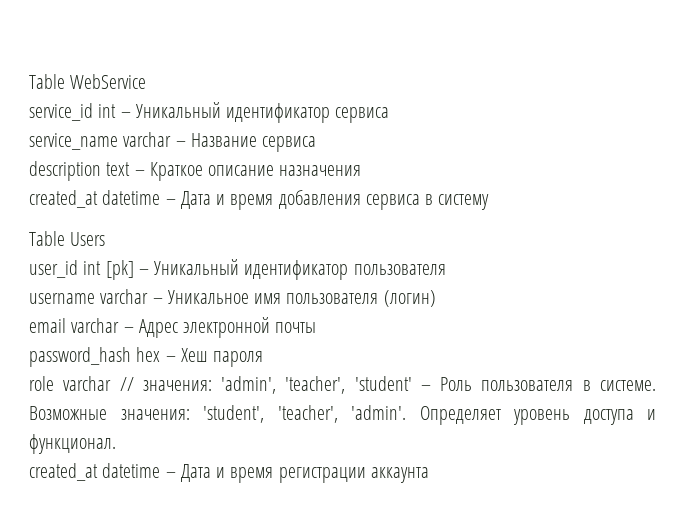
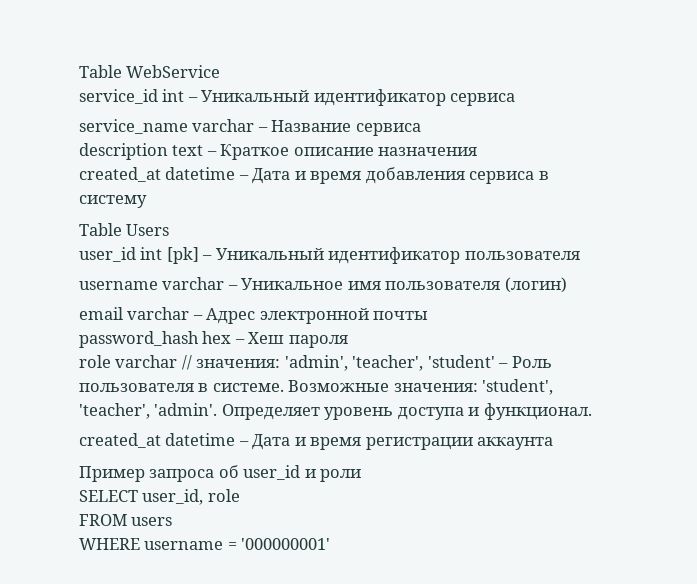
+ Пример запроса об user_id и роли
+ SELECT user_id, role
+ FROM users
+ WHERE username = '000000001'

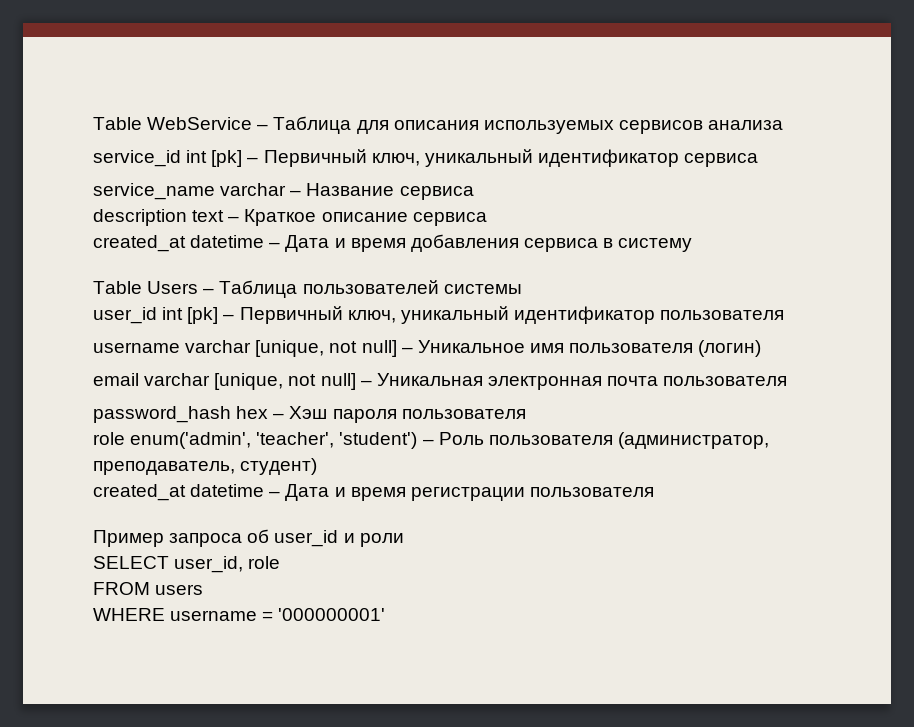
- Table WebService
- service_id int – Уникальный идентификатор сервиса
+ Table WebService – Таблица для описания используемых сервисов анализа
+ service_id int [pk] – Первичный ключ, уникальный идентификатор сервиса
- description text – Краткое описание назначения
+ description text – Краткое описание сервиса
- Table Users
+ Table Users – Таблица пользователей системы
- user_id int [pk] – Уникальный идентификатор пользователя
+ user_id int [pk] – Первичный ключ, уникальный идентификатор пользователя
- username varchar – Уникальное имя пользователя (логин)
+ username varchar [unique, not null] – Уникальное имя пользователя (логин)
- email varchar – Адрес электронной почты
+ email varchar [unique, not null] – Уникальная электронная почта пользователя
- password_hash hex – Хеш пароля
- role varchar // значения: 'admin', 'teacher', 'student' – Роль пользователя в системе. Возможные значения: 'student', 'teacher', 'admin'. Определяет уровень доступа и функционал.
+ password_hash hex – Хэш пароля пользователя
+ role enum('admin', 'teacher', 'student') – Роль пользователя (администратор, преподаватель, студент)
- created_at datetime – Дата и время регистрации аккаунта
+ created_at datetime – Дата и время регистрации пользователя

